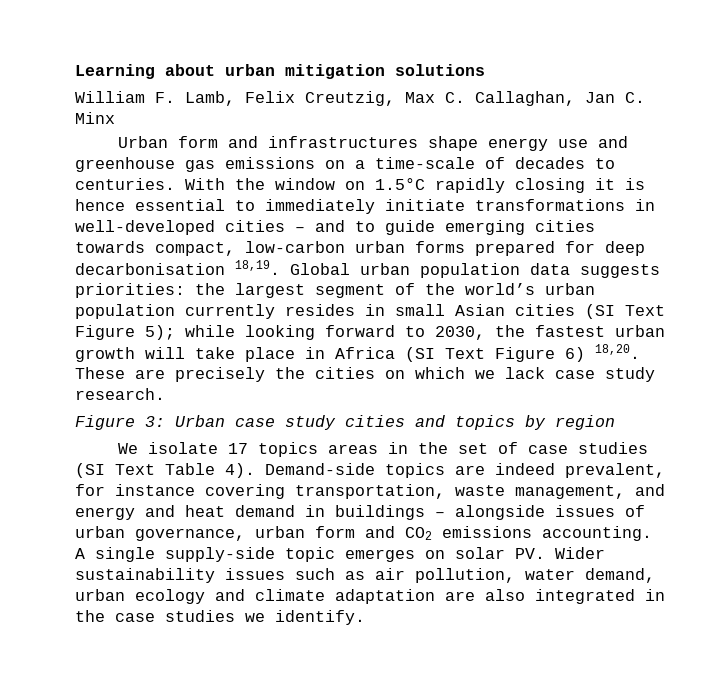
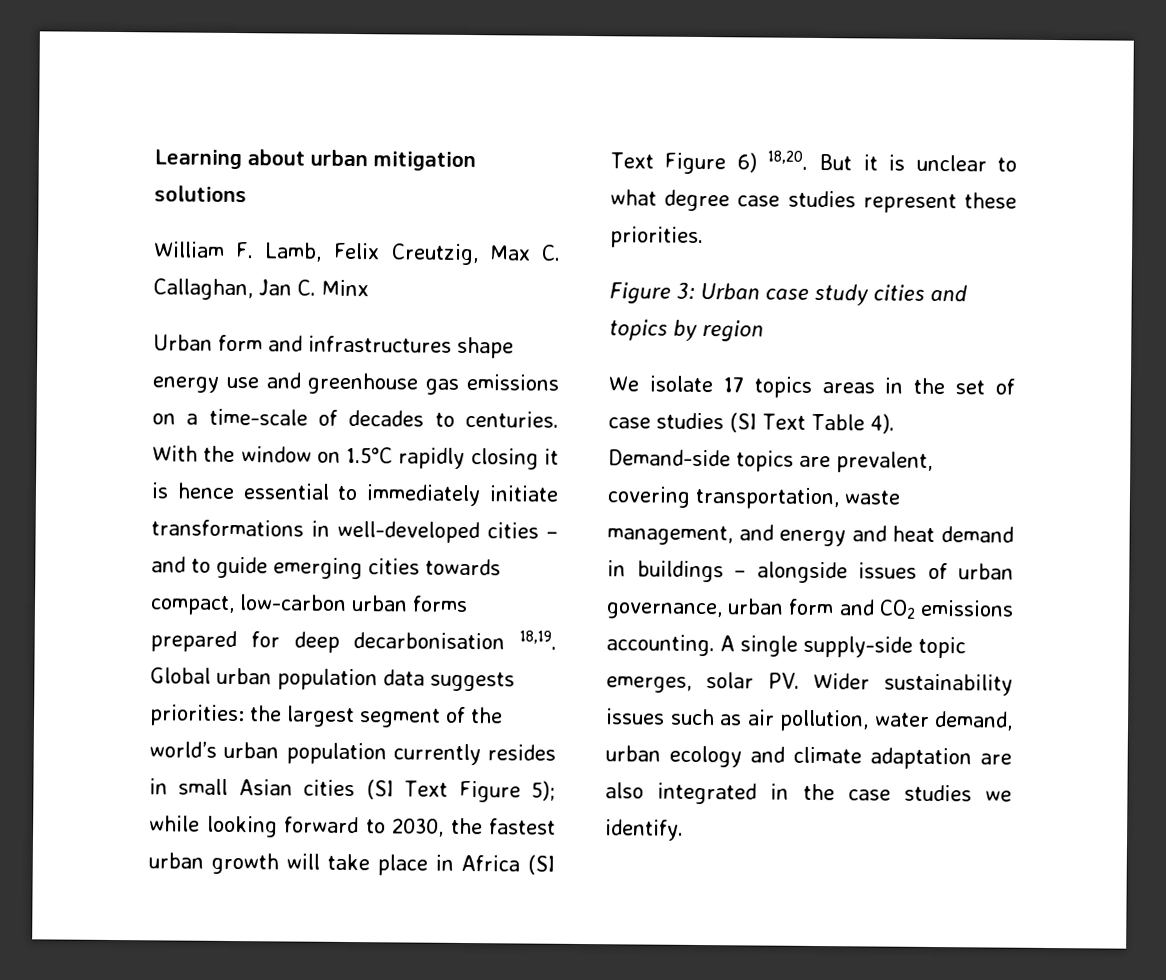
- These are precisely the cities on which we lack case study research.
+ But it is unclear to what degree case studies represent these priorities.
- Demand-side topics are indeed prevalent, for instance covering transportation, waste management, and energy and heat demand in buildings – alongside issues of urban governance, urban form and CO2 emissions accounting.
+ Demand-side topics are prevalent, covering transportation, waste management, and energy and heat demand in buildings – alongside issues of urban governance, urban form and CO2 emissions accounting.
- A single supply-side topic emerges on solar PV. Wider sustainability issues such as air pollution, water demand, urban ecology and climate adaptation are also integrated in the case studies we identify.
+ A single supply-side topic emerges, solar PV. Wider sustainability issues such as air pollution, water demand, urban ecology and climate adaptation are also integrated in the case studies we identify.

